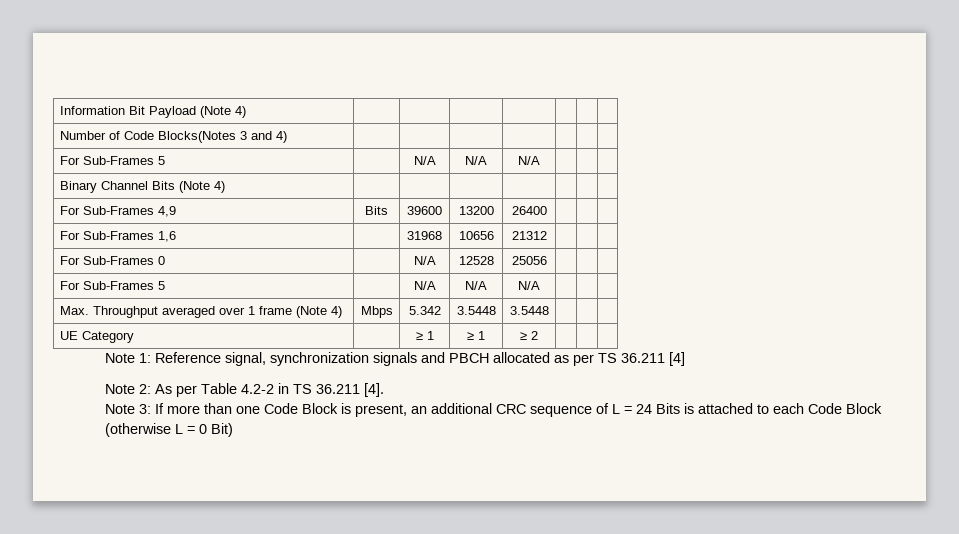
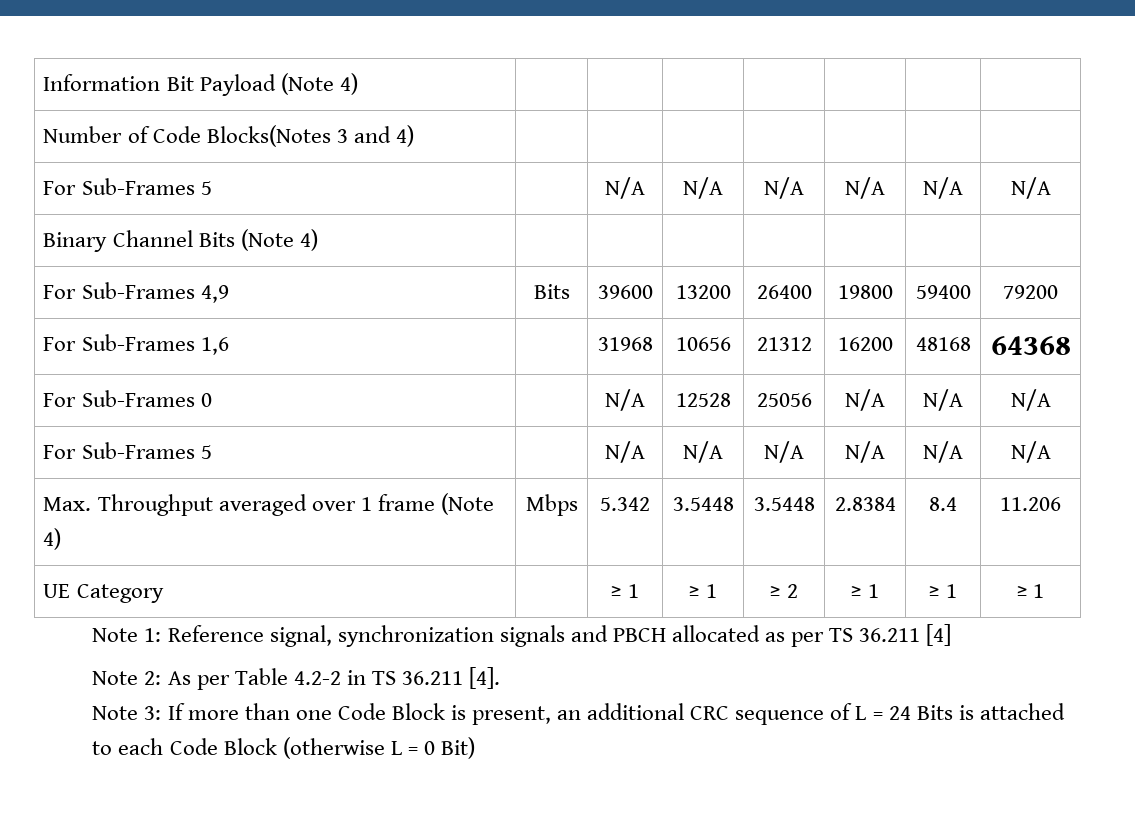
  Number of Code Blocks(Notes 3 and 4) | | | | | | |
- For Sub-Frames 5 | | N/A | N/A | N/A | | |
+ For Sub-Frames 5 | | N/A | N/A | N/A | N/A | N/A | N/A
- For Sub-Frames 4,9 | Bits | 39600 | 13200 | 26400 | | |
+ For Sub-Frames 4,9 | Bits | 39600 | 13200 | 26400 | 19800 | 59400 | 79200
- For Sub-Frames 1,6 | | 31968 | 10656 | 21312 | | |
+ For Sub-Frames 1,6 | | 31968 | 10656 | 21312 | 16200 | 48168 | 64368
- For Sub-Frames 0 | | N/A | 12528 | 25056 | | |
- For Sub-Frames 5 | | N/A | N/A | N/A | | |
+ For Sub-Frames 0 | | N/A | 12528 | 25056 | N/A | N/A | N/A
+ For Sub-Frames 5 | | N/A | N/A | N/A | N/A | N/A | N/A
- Max. Throughput averaged over 1 frame (Note 4) | Mbps | 5.342 | 3.5448 | 3.5448 | | |
+ Max. Throughput averaged over 1 frame (Note 4) | Mbps | 5.342 | 3.5448 | 3.5448 | 2.8384 | 8.4 | 11.206
- UE Category | | ≥ 1 | ≥ 1 | ≥ 2 | | |
+ UE Category | | ≥ 1 | ≥ 1 | ≥ 2 | ≥ 1 | ≥ 1 | ≥ 1

